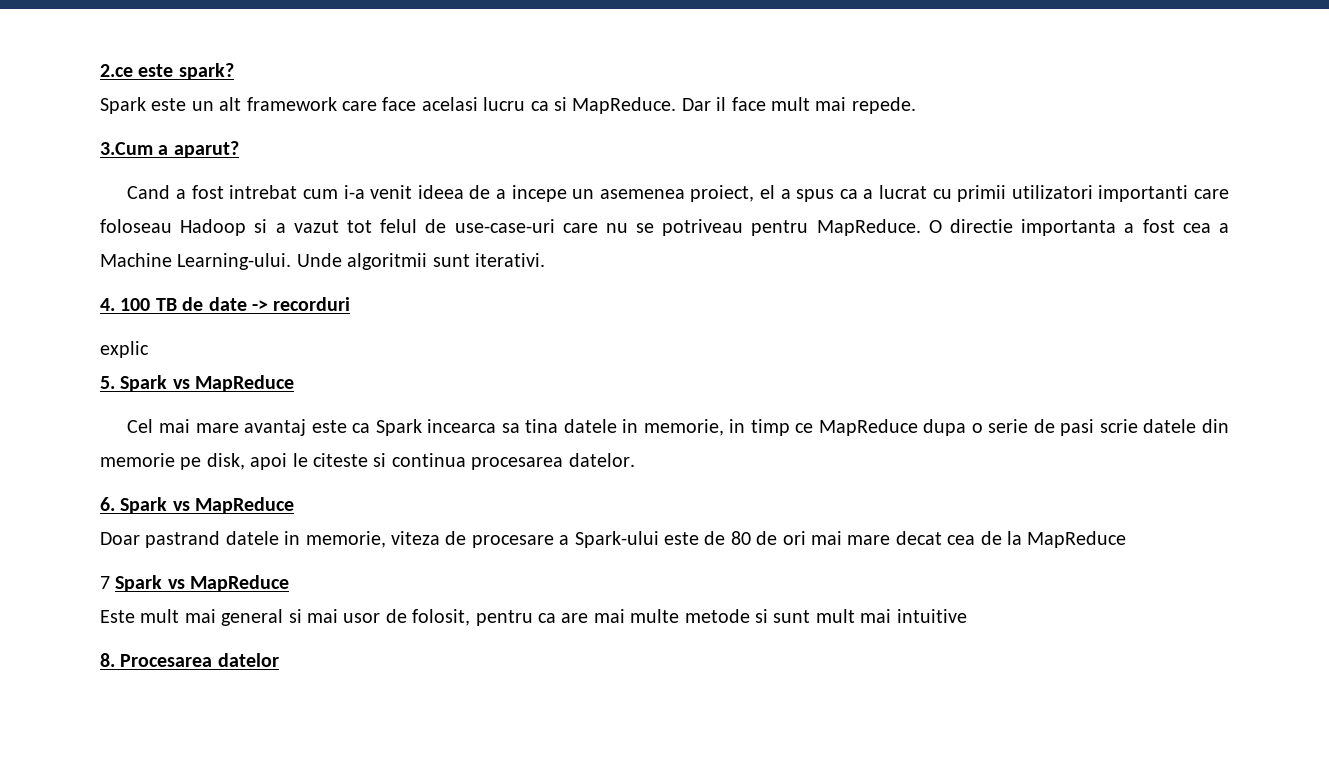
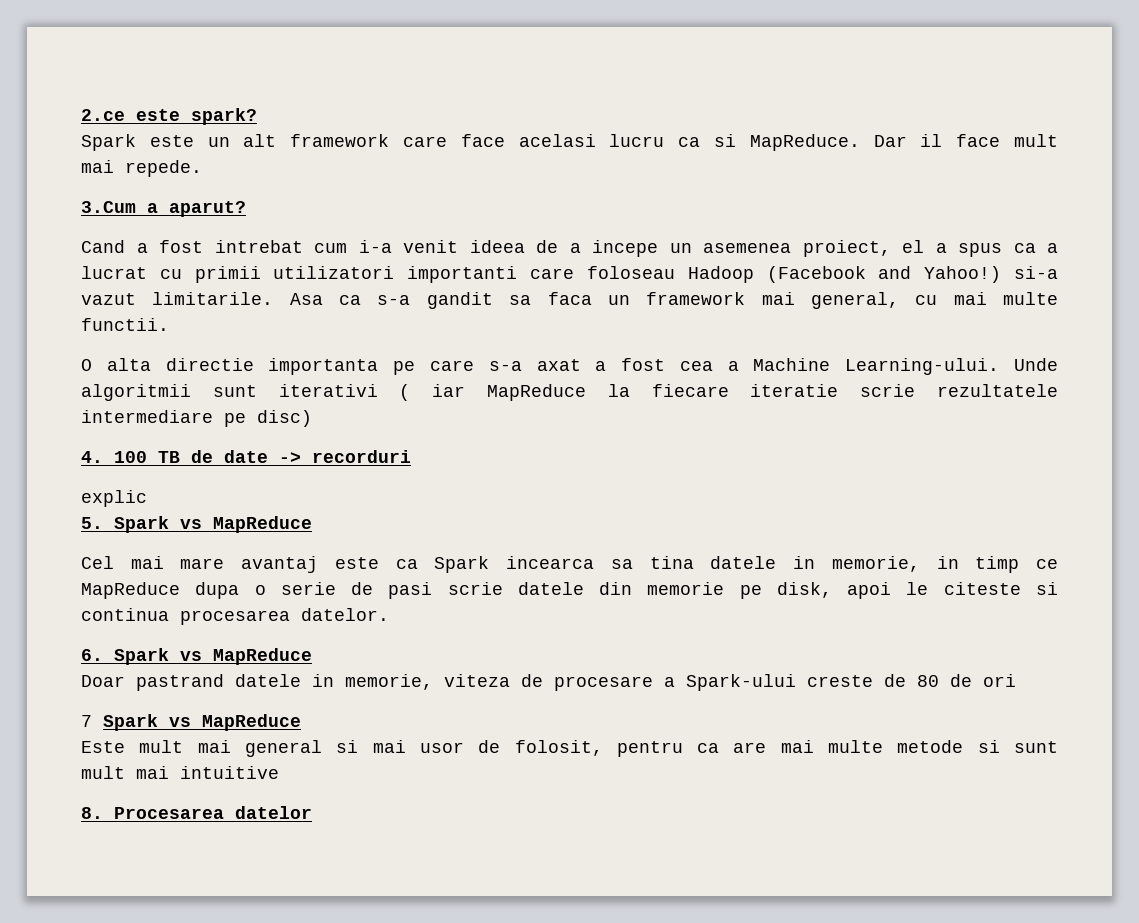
- Cand a fost intrebat cum i-a venit ideea de a incepe un asemenea proiect, el a spus ca a lucrat cu primii utilizatori importanti care foloseau Hadoop si a vazut tot felul de use-case-uri care nu se potriveau pentru MapReduce. O directie importanta a fost cea a Machine Learning-ului.
+ Cand a fost intrebat cum i-a venit ideea de a incepe un asemenea proiect, el a spus ca a lucrat cu primii utilizatori importanti care foloseau Hadoop (Facebook and Yahoo!) si-a vazut limitarile. Asa ca s-a gandit sa faca un framework mai general, cu mai multe functii.
+ O alta directie importanta pe care s-a axat a fost cea a Machine Learning-ului.
- Unde algoritmii sunt iterativi.
+ Unde algoritmii sunt iterativi ( iar MapReduce la fiecare iteratie scrie rezultatele intermediare pe disc)
- Doar pastrand datele in memorie, viteza de procesare a Spark-ului este de 80 de ori mai mare decat cea de la MapReduce
+ Doar pastrand datele in memorie, viteza de procesare a Spark-ului creste de 80 de ori

